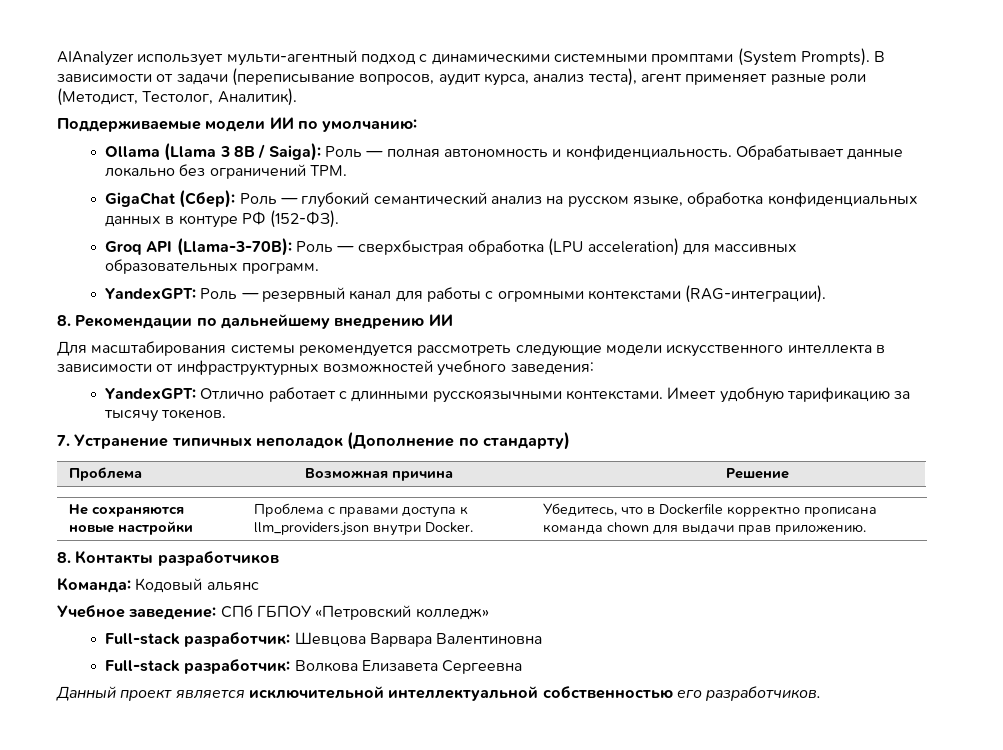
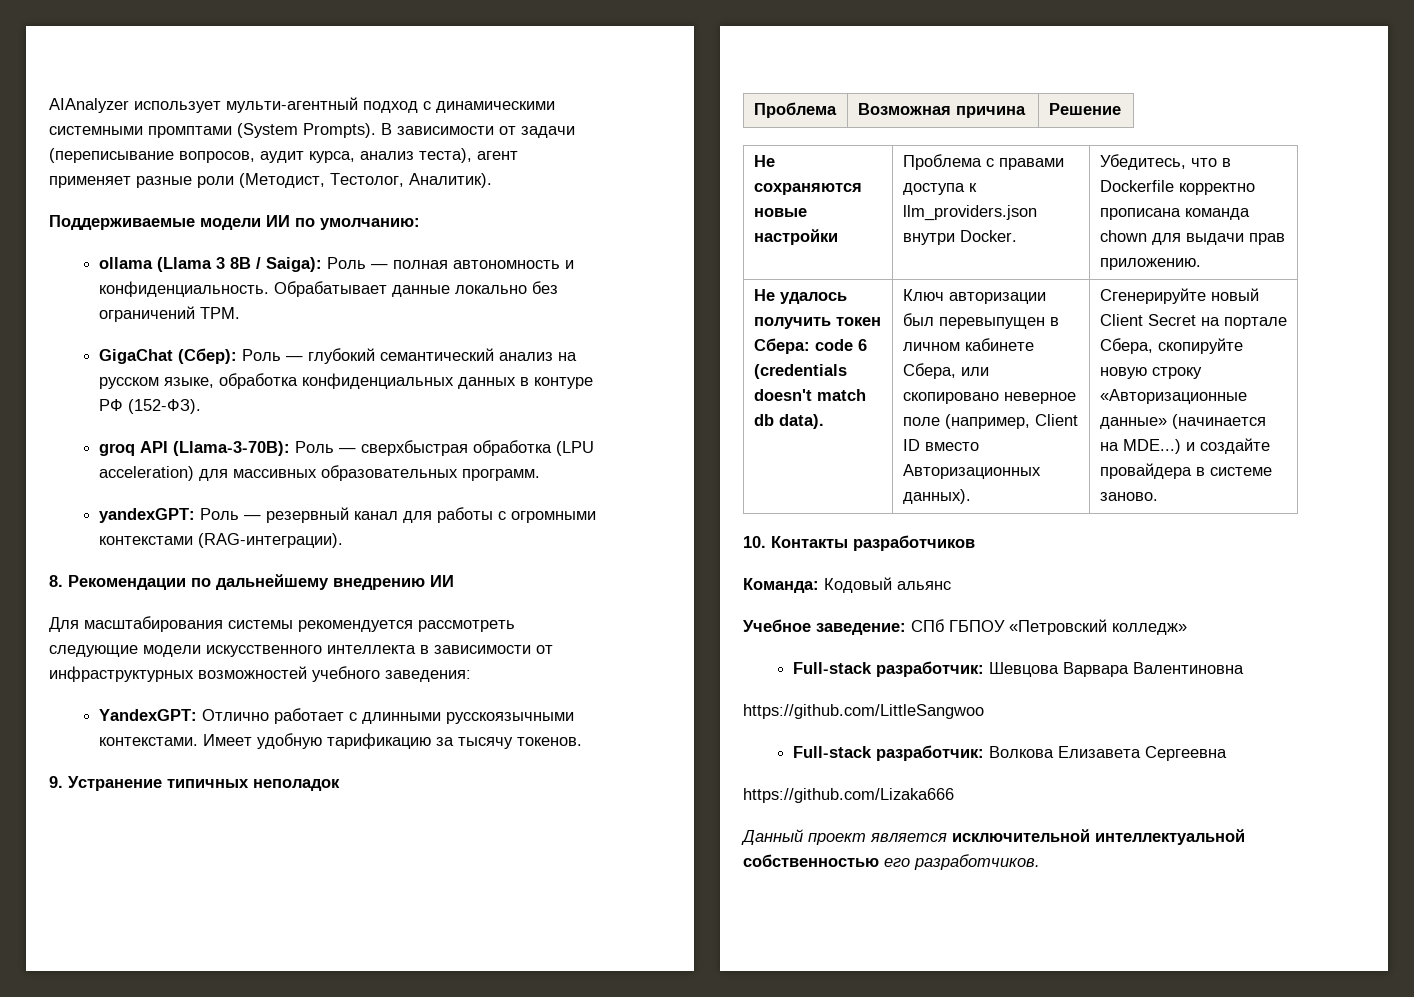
- Ollama (Llama 3 8B / Saiga): Роль — полная автономность и конфиденциальность.
+ ollama (Llama 3 8B / Saiga): Роль — полная автономность и конфиденциальность.
- Groq API (Llama-3-70B): Роль — сверхбыстрая обработка (LPU acceleration) для массивных образовательных программ.
+ groq API (Llama-3-70B): Роль — сверхбыстрая обработка (LPU acceleration) для массивных образовательных программ.
- YandexGPT: Роль — резервный канал для работы с огромными контекстами (RAG-интеграции).
+ yandexGPT: Роль — резервный канал для работы с огромными контекстами (RAG-интеграции).
- 7. Устранение типичных неполадок (Дополнение по стандарту)
+ 9. Устранение типичных неполадок
- 8. Контакты разработчиков
+ Не удалось получить токен Сбера: code 6 (credentials doesn't match db data). | Ключ авторизации был перевыпущен в личном кабинете Сбера, или скопировано неверное поле (например, Client ID вместо Авторизационных данных). | Сгенерируйте новый Client Secret на портале Сбера, скопируйте новую строку «Авторизационные данные» (начинается на MDE...) и создайте провайдера в системе заново.
+ 10. Контакты разработчиков
+ https://github.com/LittleSangwoo
+ https://github.com/Lizaka666

